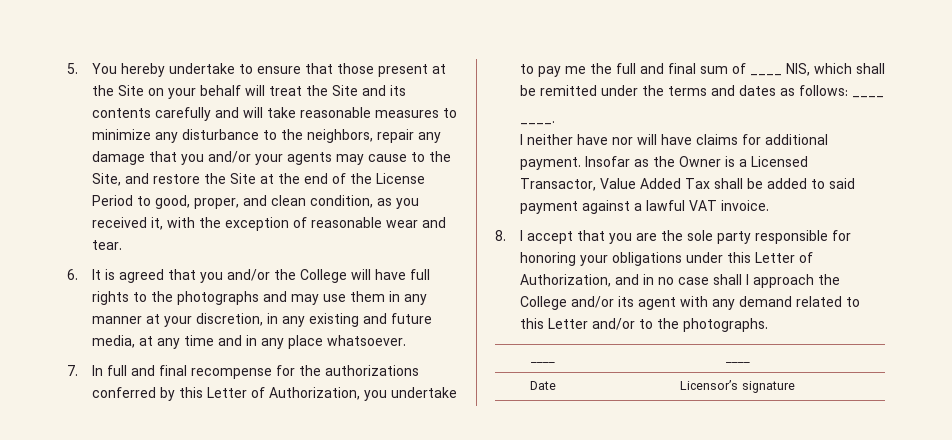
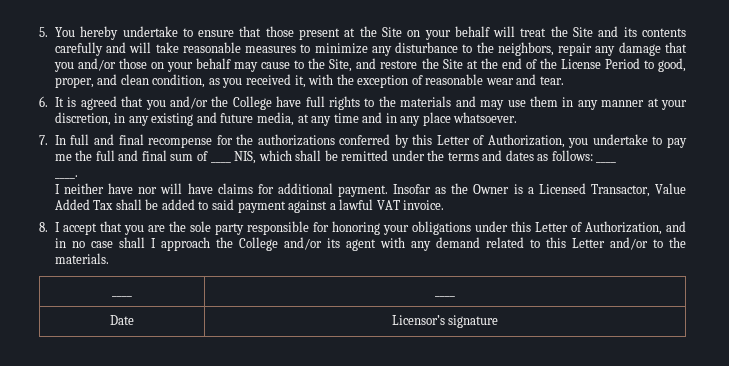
- 5. You hereby undertake to ensure that those present at the Site on your behalf will treat the Site and its contents carefully and will take reasonable measures to minimize any disturbance to the neighbors, repair any damage that you and/or your agents may cause to the Site, and restore the Site at the end of the License Period to good, proper, and clean condition, as you received it, with the exception of reasonable wear and tear.
+ 5. You hereby undertake to ensure that those present at the Site on your behalf will treat the Site and its contents carefully and will take reasonable measures to minimize any disturbance to the neighbors, repair any damage that you and/or those on your behalf may cause to the Site, and restore the Site at the end of the License Period to good, proper, and clean condition, as you received it, with the exception of reasonable wear and tear.
- 6. It is agreed that you and/or the College will have full rights to the photographs and may use them in any manner at your discretion, in any existing and future media, at any time and in any place whatsoever.
+ 6. It is agreed that you and/or the College have full rights to the materials and may use them in any manner at your discretion, in any existing and future media, at any time and in any place whatsoever.
- 8. I accept that you are the sole party responsible for honoring your obligations under this Letter of Authorization, and in no case shall I approach the College and/or its agent with any demand related to this Letter and/or to the photographs.
+ 8. I accept that you are the sole party responsible for honoring your obligations under this Letter of Authorization, and in no case shall I approach the College and/or its agent with any demand related to this Letter and/or to the materials.

